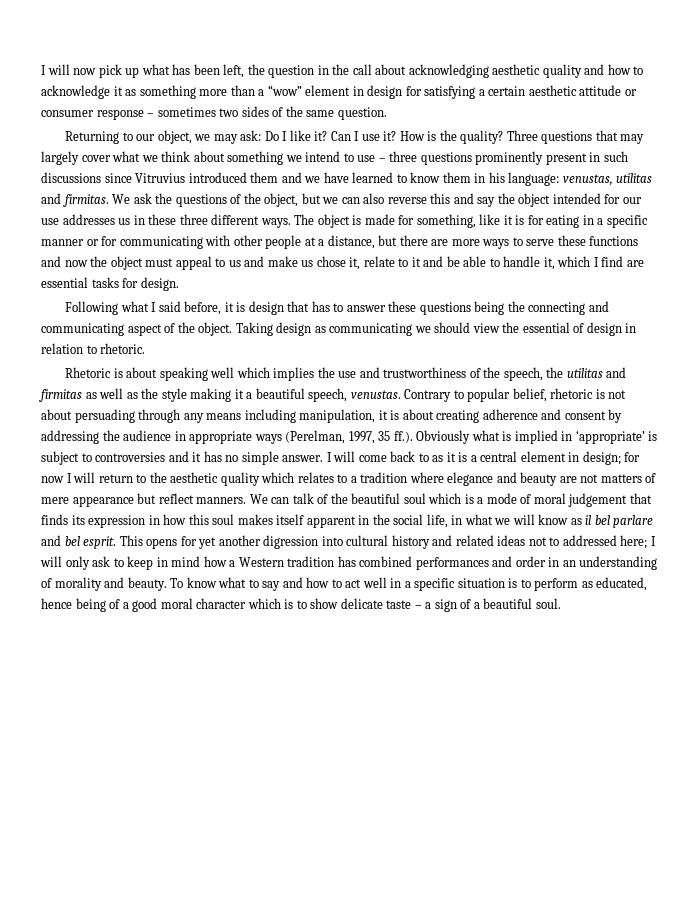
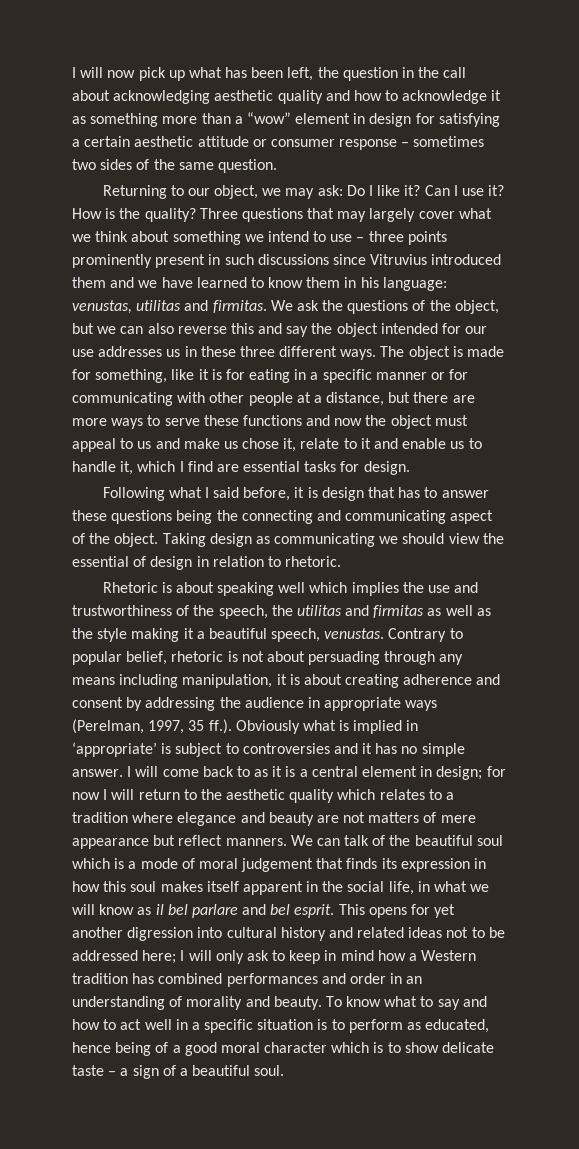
- Three questions that may largely cover what we think about something we intend to use – three questions prominently present in such discussions since Vitruvius introduced them and we have learned to know them in his language: venustas, utilitas and firmitas.
+ Three questions that may largely cover what we think about something we intend to use – three points prominently present in such discussions since Vitruvius introduced them and we have learned to know them in his language: venustas, utilitas and firmitas.
- The object is made for something, like it is for eating in a specific manner or for communicating with other people at a distance, but there are more ways to serve these functions and now the object must appeal to us and make us chose it, relate to it and be able to handle it, which I find are essential tasks for design.
+ The object is made for something, like it is for eating in a specific manner or for communicating with other people at a distance, but there are more ways to serve these functions and now the object must appeal to us and make us chose it, relate to it and enable us to handle it, which I find are essential tasks for design.
- This opens for yet another digression into cultural history and related ideas not to addressed here; I will only ask to keep in mind how a Western tradition has combined performances and order in an understanding of morality and beauty.
+ This opens for yet another digression into cultural history and related ideas not to be addressed here; I will only ask to keep in mind how a Western tradition has combined performances and order in an understanding of morality and beauty.

